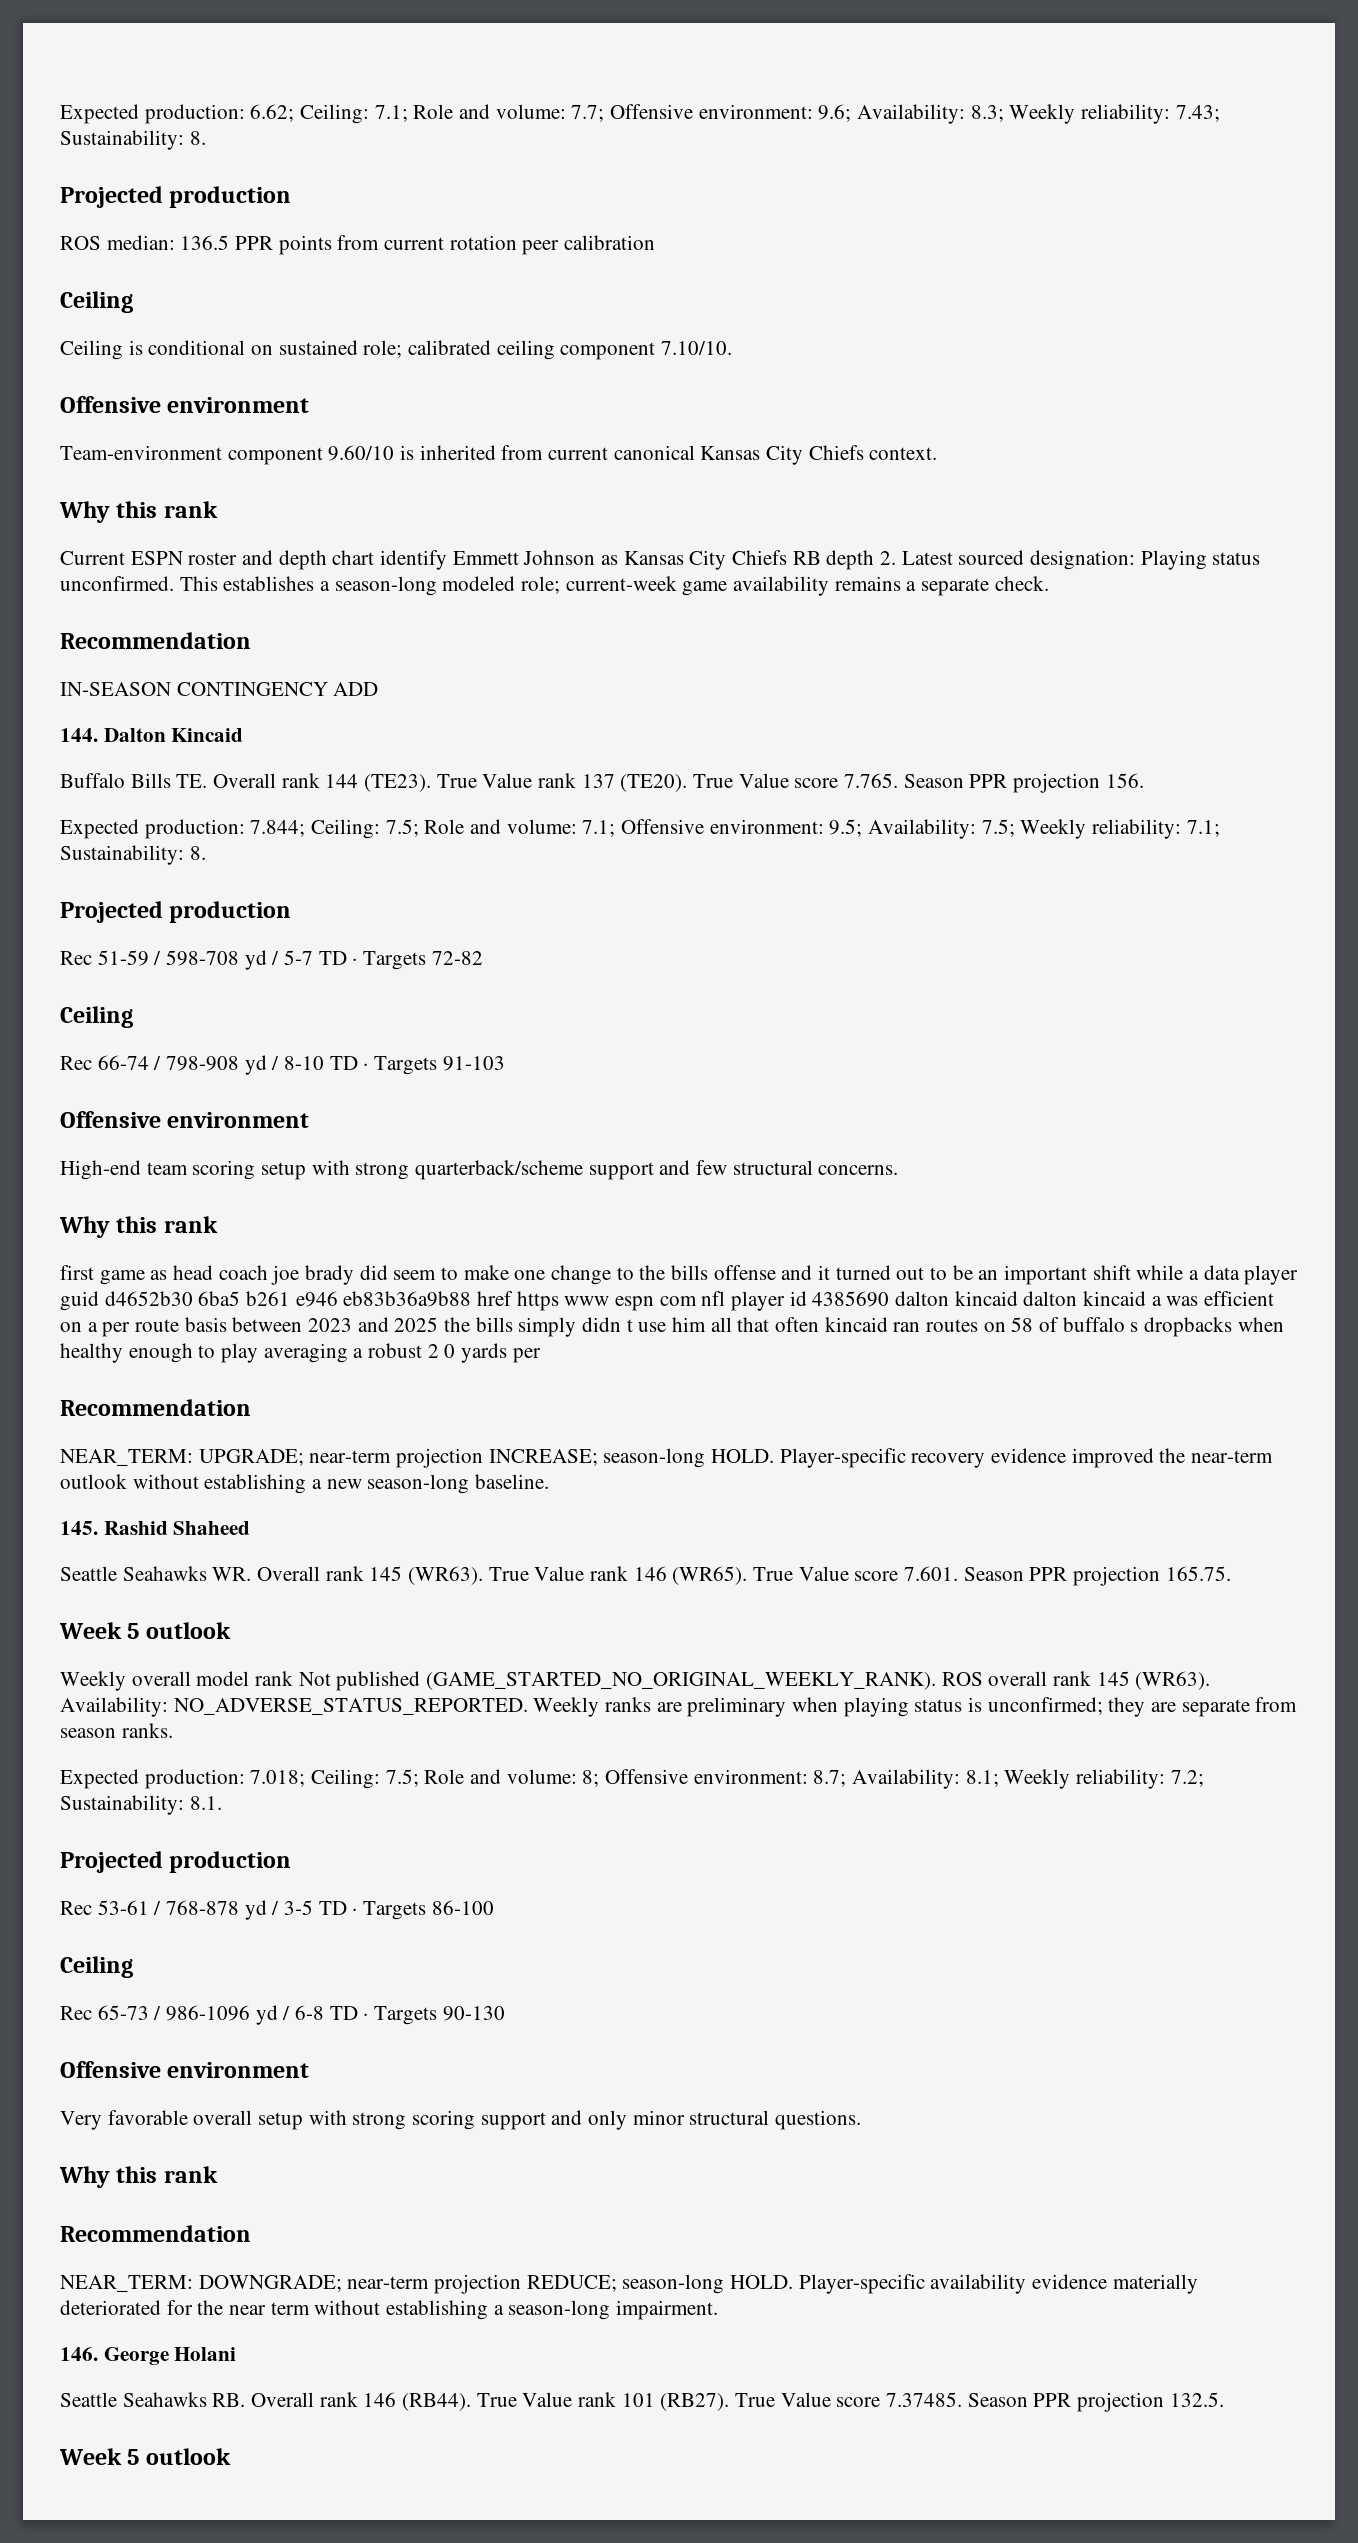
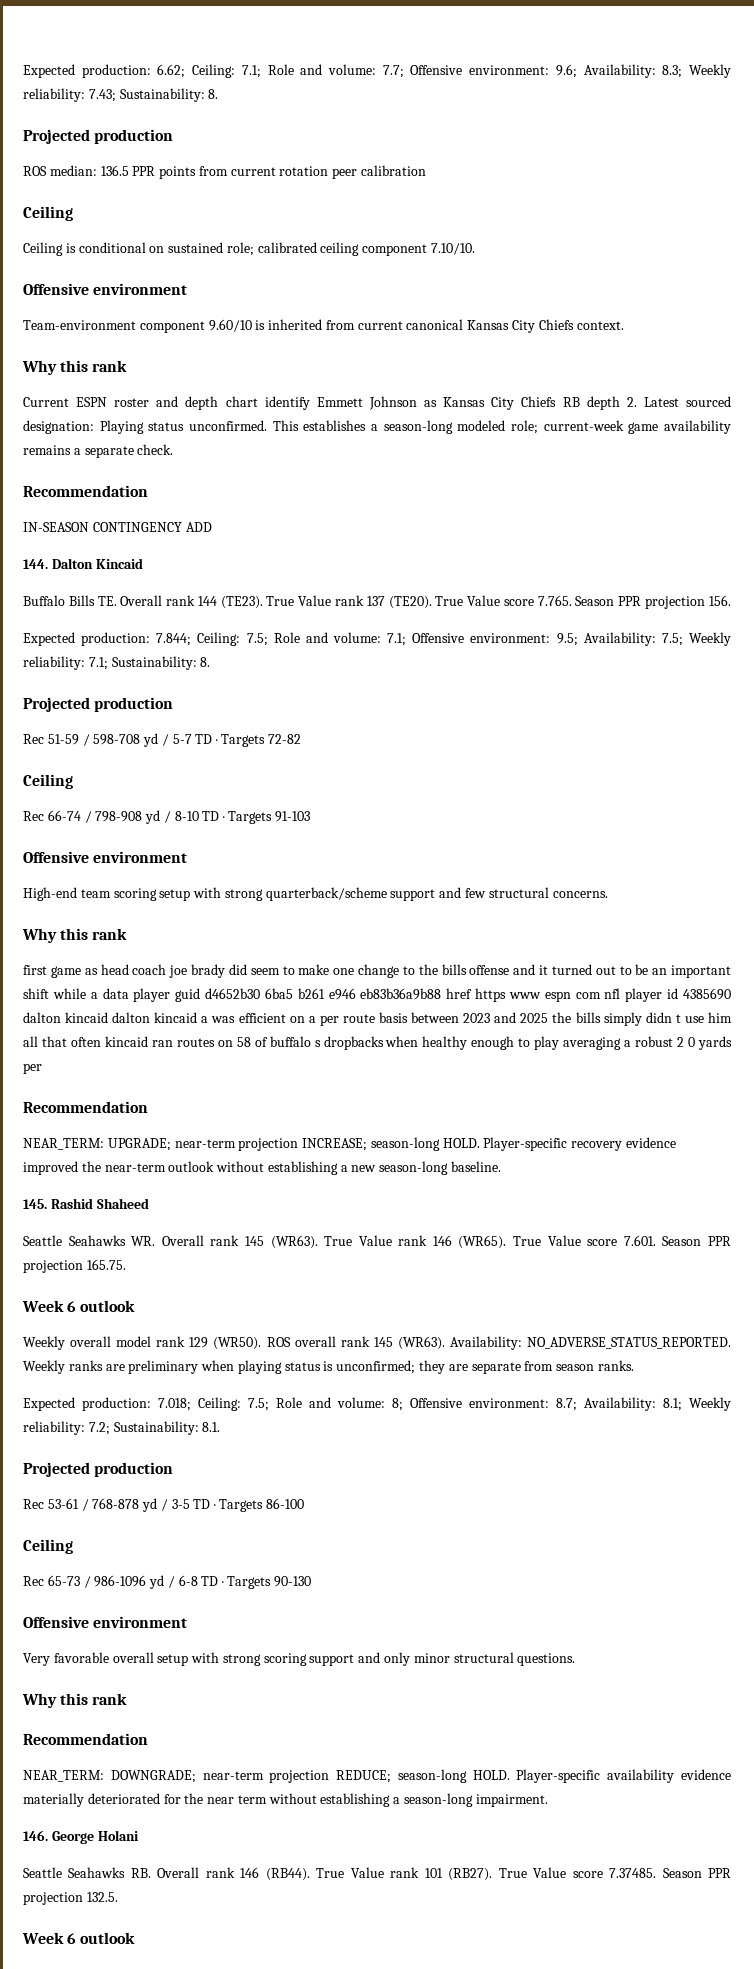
  True Value score 7.601. Season PPR projection 165.75.
- Week 5 outlook
+ Week 6 outlook
- Weekly overall model rank Not published (GAME_STARTED_NO_ORIGINAL_WEEKLY_RANK).
+ Weekly overall model rank 129 (WR50).
  True Value score 7.37485. Season PPR projection 132.5.
- Week 5 outlook
+ Week 6 outlook

